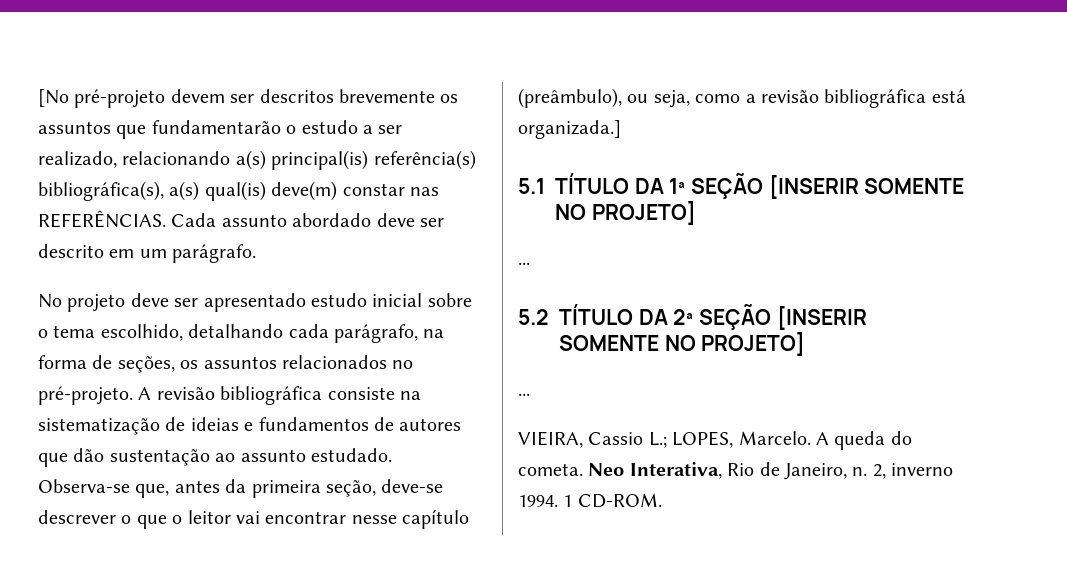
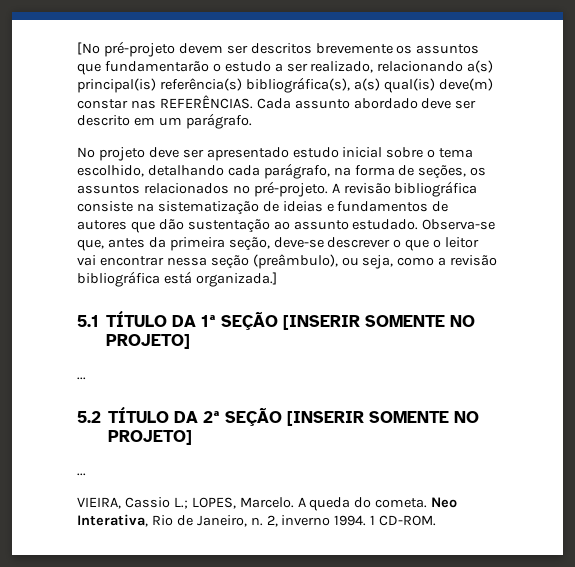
- Observa-se que, antes da primeira seção, deve-se descrever o que o leitor vai encontrar nesse capítulo (preâmbulo), ou seja, como a revisão bibliográfica está organizada.]
+ Observa-se que, antes da primeira seção, deve-se descrever o que o leitor vai encontrar nessa seção (preâmbulo), ou seja, como a revisão bibliográfica está organizada.]

